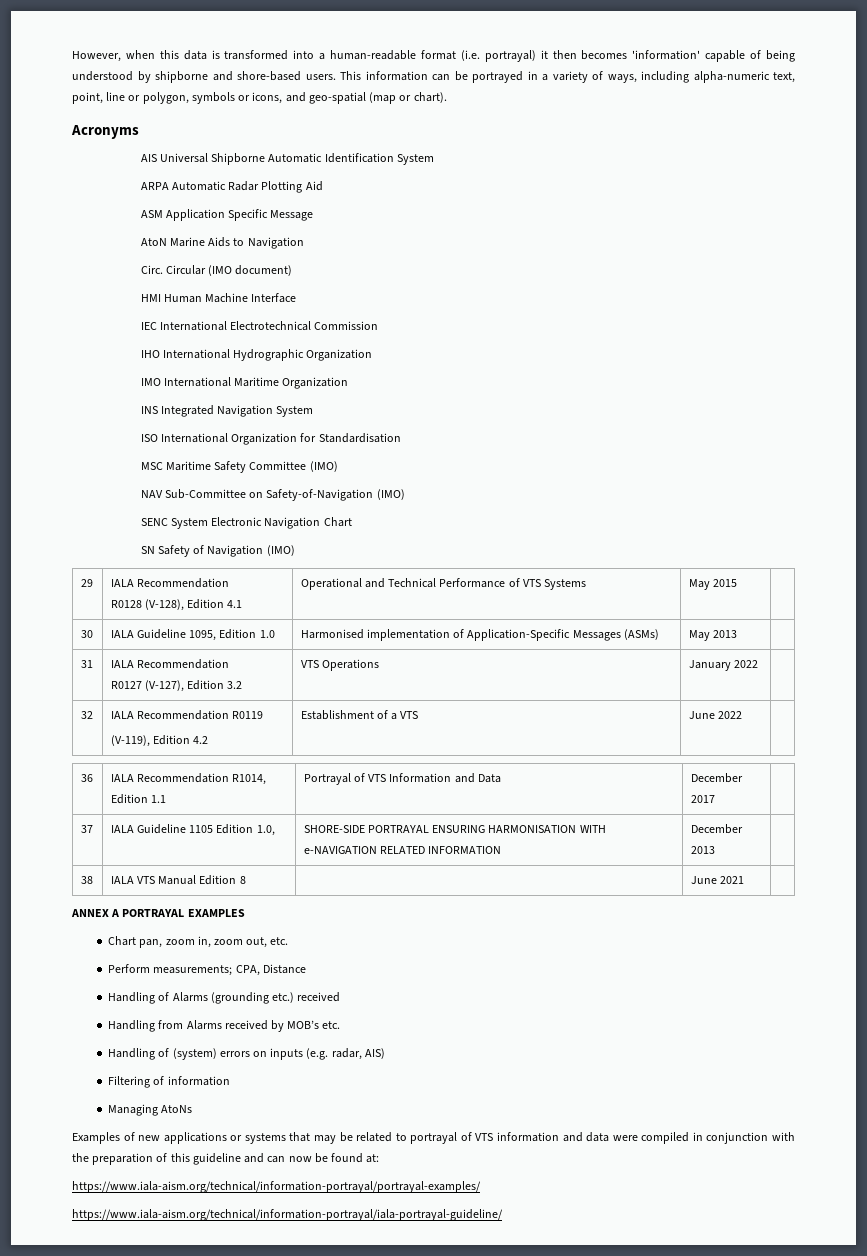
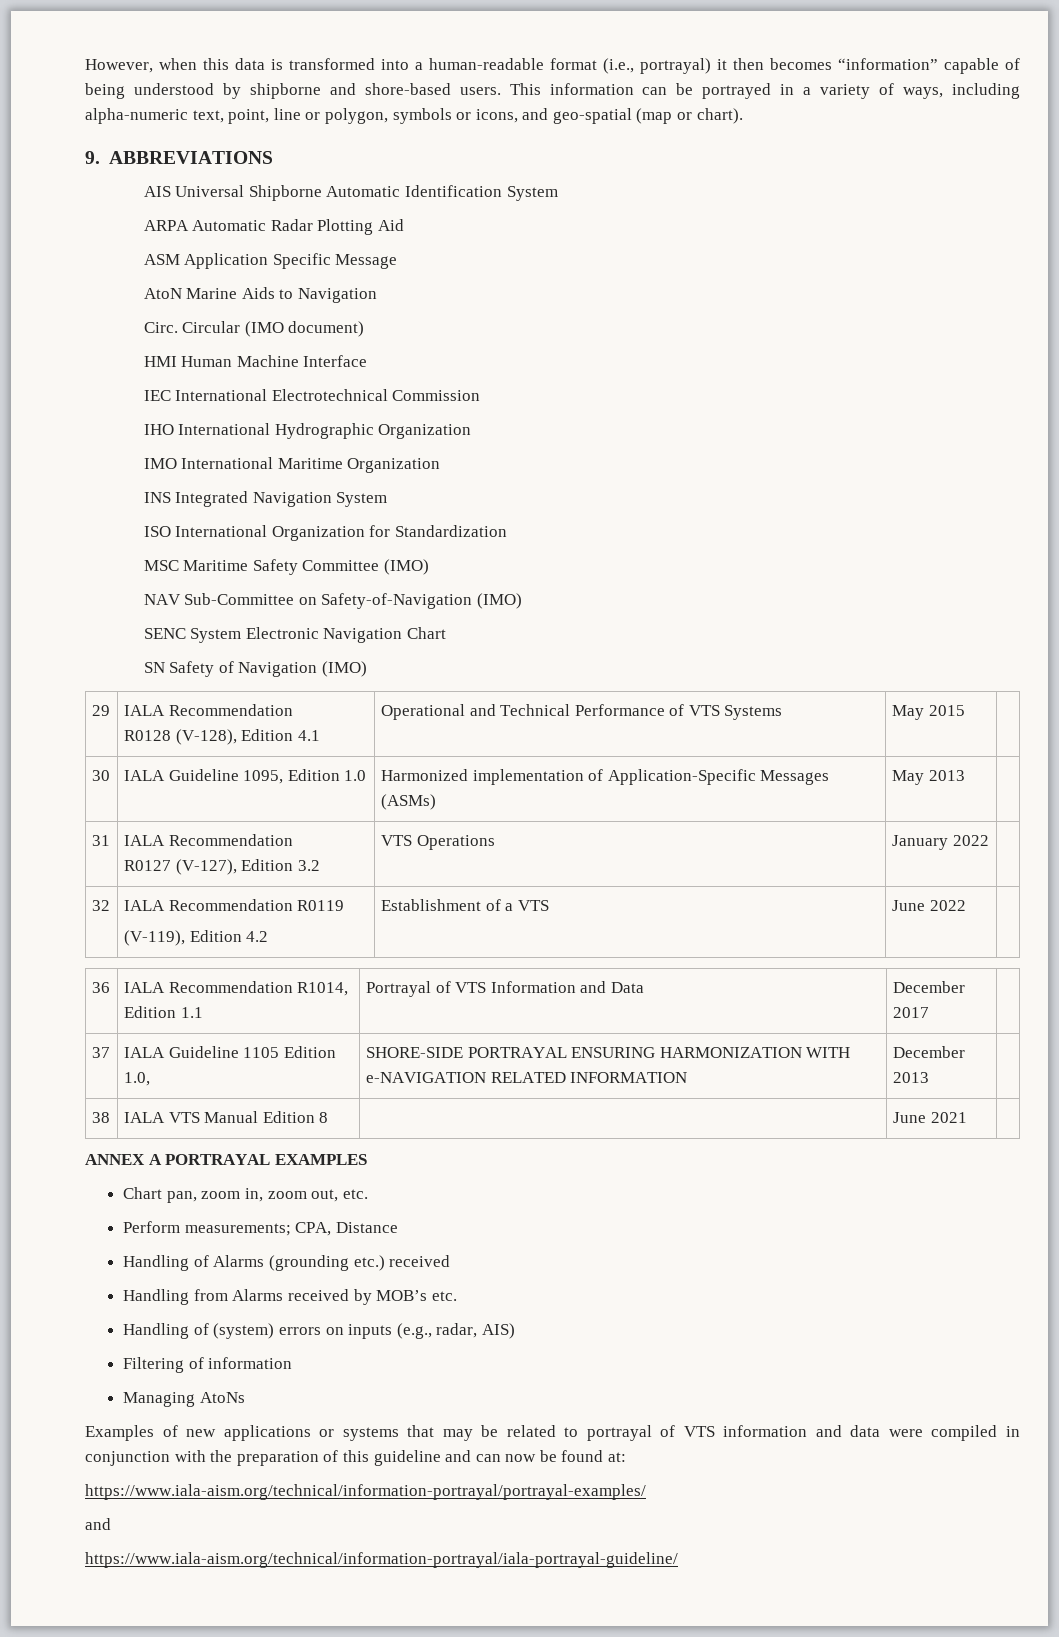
- However, when this data is transformed into a human-readable format (i.e. portrayal) it then becomes 'information' capable of being understood by shipborne and shore-based users.
+ However, when this data is transformed into a human-readable format (i.e., portrayal) it then becomes “information” capable of being understood by shipborne and shore-based users.
- Acronyms
+ 9. ABBREVIATIONS
- ISO International Organization for Standardisation
+ ISO International Organization for Standardization
- 30 | IALA Guideline 1095, Edition 1.0 | Harmonised implementation of Application-Specific Messages (ASMs) | May 2013 |
+ 30 | IALA Guideline 1095, Edition 1.0 | Harmonized implementation of Application-Specific Messages (ASMs) | May 2013 |
- 37 | IALA Guideline 1105 Edition 1.0, | SHORE-SIDE PORTRAYAL ENSURING HARMONISATION WITH e-NAVIGATION RELATED INFORMATION | December 2013 |
+ 37 | IALA Guideline 1105 Edition 1.0, | SHORE-SIDE PORTRAYAL ENSURING HARMONIZATION WITH e-NAVIGATION RELATED INFORMATION | December 2013 |
- Handling of (system) errors on inputs (e.g. radar, AIS)
+ Handling of (system) errors on inputs (e.g., radar, AIS)
  https://www.iala-aism.org/technical/information-portrayal/portrayal-examples/
+ and

